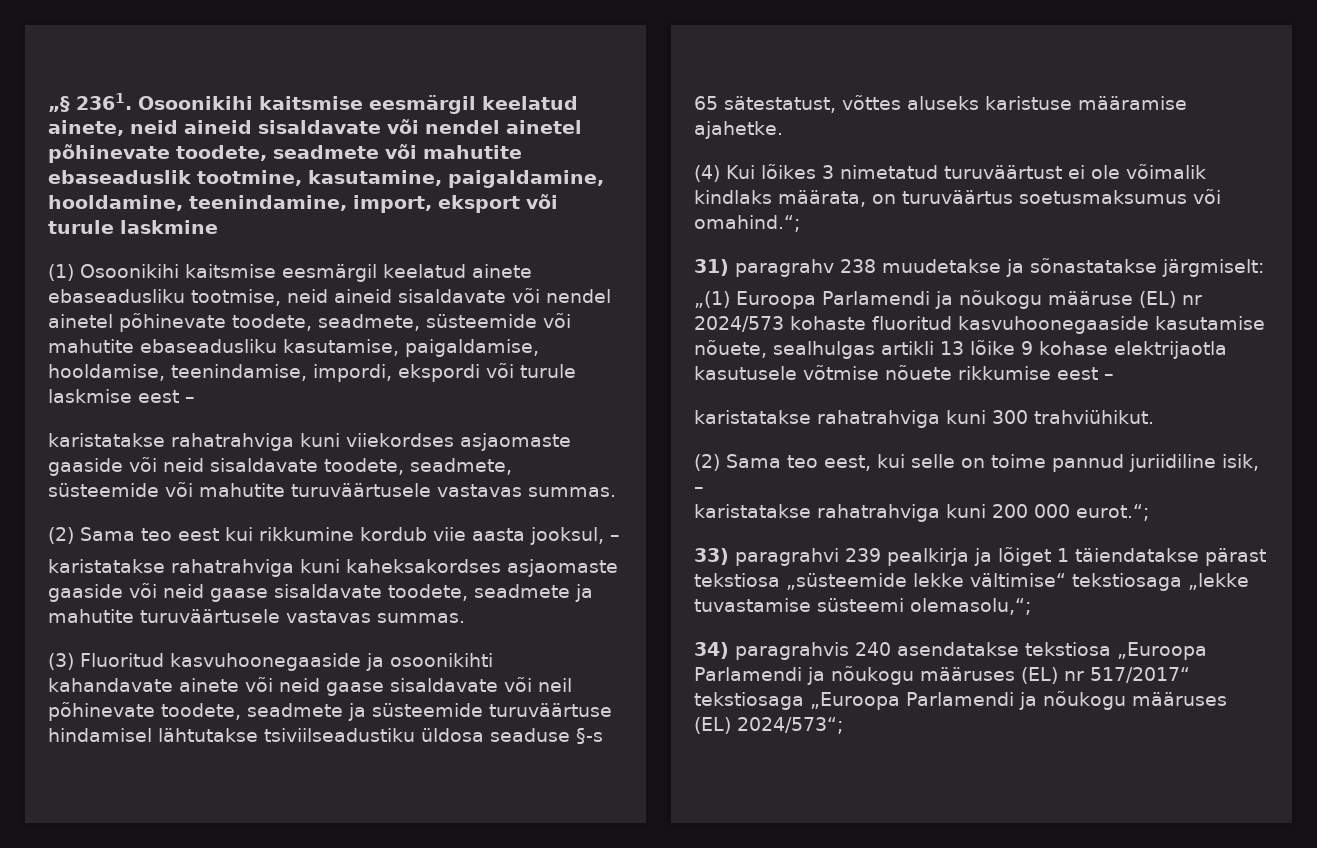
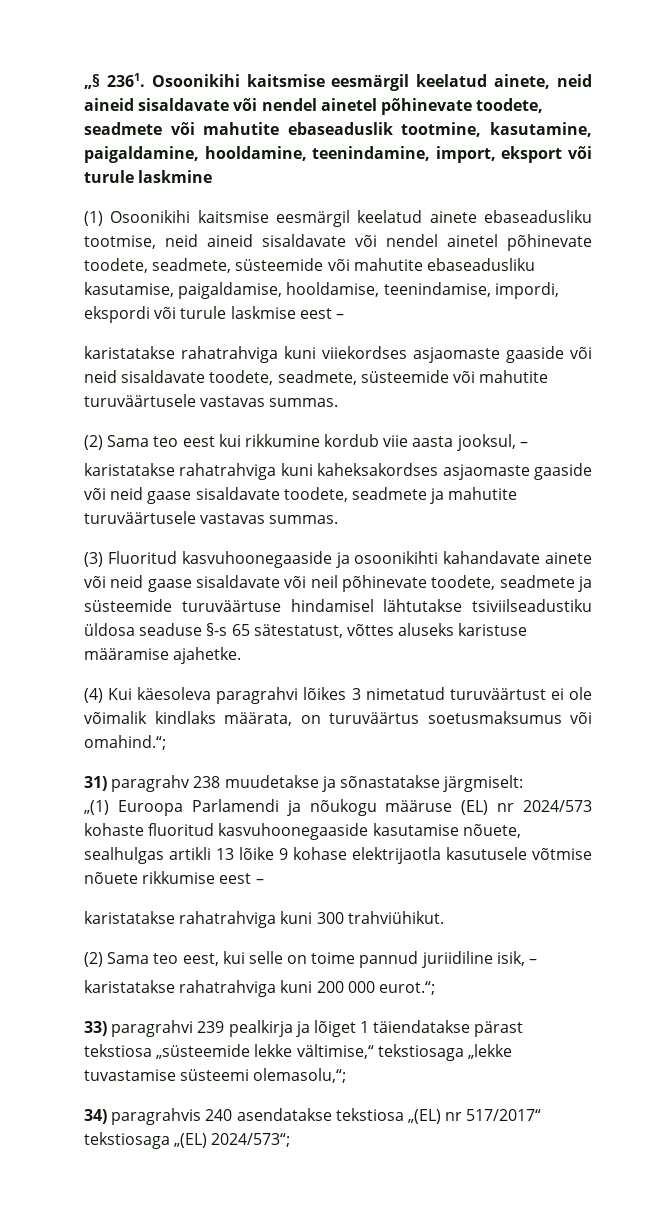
- (4) Kui lõikes 3 nimetatud turuväärtust ei ole võimalik kindlaks määrata, on turuväärtus soetusmaksumus või omahind.“;
+ (4) Kui käesoleva paragrahvi lõikes 3 nimetatud turuväärtust ei ole võimalik kindlaks määrata, on turuväärtus soetusmaksumus või omahind.“;
- 33) paragrahvi 239 pealkirja ja lõiget 1 täiendatakse pärast tekstiosa „süsteemide lekke vältimise“ tekstiosaga „lekke tuvastamise süsteemi olemasolu,“;
+ 33) paragrahvi 239 pealkirja ja lõiget 1 täiendatakse pärast tekstiosa „süsteemide lekke vältimise,“ tekstiosaga „lekke tuvastamise süsteemi olemasolu,“;
- 34) paragrahvis 240 asendatakse tekstiosa „Euroopa Parlamendi ja nõukogu määruses (EL) nr 517/2017“ tekstiosaga „Euroopa Parlamendi ja nõukogu määruses (EL) 2024/573“;
+ 34) paragrahvis 240 asendatakse tekstiosa „(EL) nr 517/2017“ tekstiosaga „(EL) 2024/573“;

